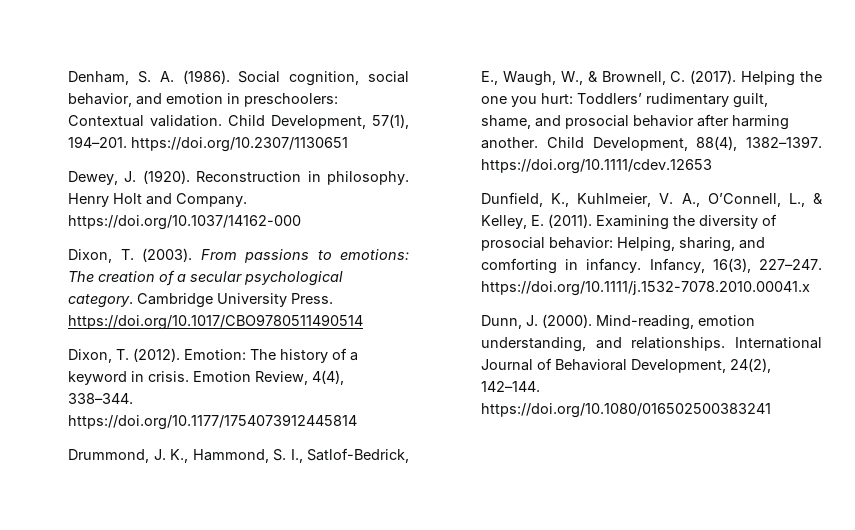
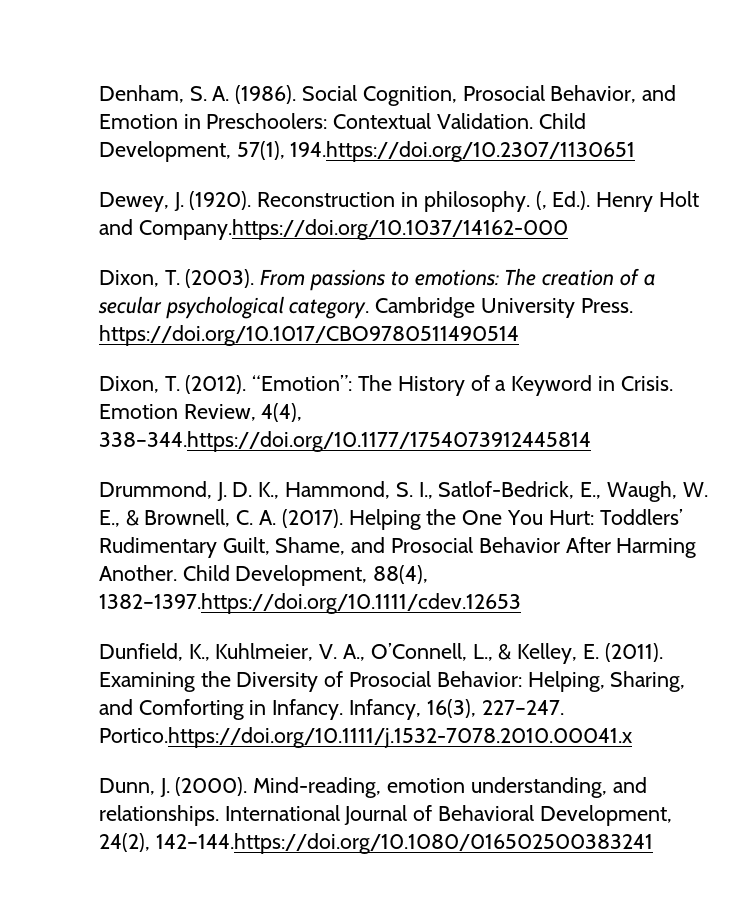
- Social cognition, social behavior, and emotion in preschoolers: Contextual validation.
+ Social Cognition, Prosocial Behavior, and Emotion in Preschoolers: Contextual Validation.
- Child Development, 57(1), 194–201. https://doi.org/10.2307/1130651
+ Child Development, 57(1), 194.https://doi.org/10.2307/1130651
- Henry Holt and Company. https://doi.org/10.1037/14162-000
+ (, Ed.). Henry Holt and Company.https://doi.org/10.1037/14162-000
- Emotion: The history of a keyword in crisis.
+ “Emotion”: The History of a Keyword in Crisis.
- Emotion Review, 4(4), 338–344. https://doi.org/10.1177/1754073912445814
+ Emotion Review, 4(4), 338–344.https://doi.org/10.1177/1754073912445814
- Drummond, J. K., Hammond, S. I., Satlof-Bedrick, E., Waugh, W., & Brownell, C. (2017).
+ Drummond, J. D. K., Hammond, S. I., Satlof-Bedrick, E., Waugh, W. E., & Brownell, C. A. (2017).
- Helping the one you hurt: Toddlers’ rudimentary guilt, shame, and prosocial behavior after harming another.
+ Helping the One You Hurt: Toddlers’ Rudimentary Guilt, Shame, and Prosocial Behavior After Harming Another.
- Child Development, 88(4), 1382–1397. https://doi.org/10.1111/cdev.12653
+ Child Development, 88(4), 1382–1397.https://doi.org/10.1111/cdev.12653
- Examining the diversity of prosocial behavior: Helping, sharing, and comforting in infancy.
+ Examining the Diversity of Prosocial Behavior: Helping, Sharing, and Comforting in Infancy.
- Infancy, 16(3), 227–247. https://doi.org/10.1111/j.1532-7078.2010.00041.x
+ Infancy, 16(3), 227–247. Portico.https://doi.org/10.1111/j.1532-7078.2010.00041.x
- International Journal of Behavioral Development, 24(2), 142–144. https://doi.org/10.1080/016502500383241
+ International Journal of Behavioral Development, 24(2), 142–144.https://doi.org/10.1080/016502500383241

